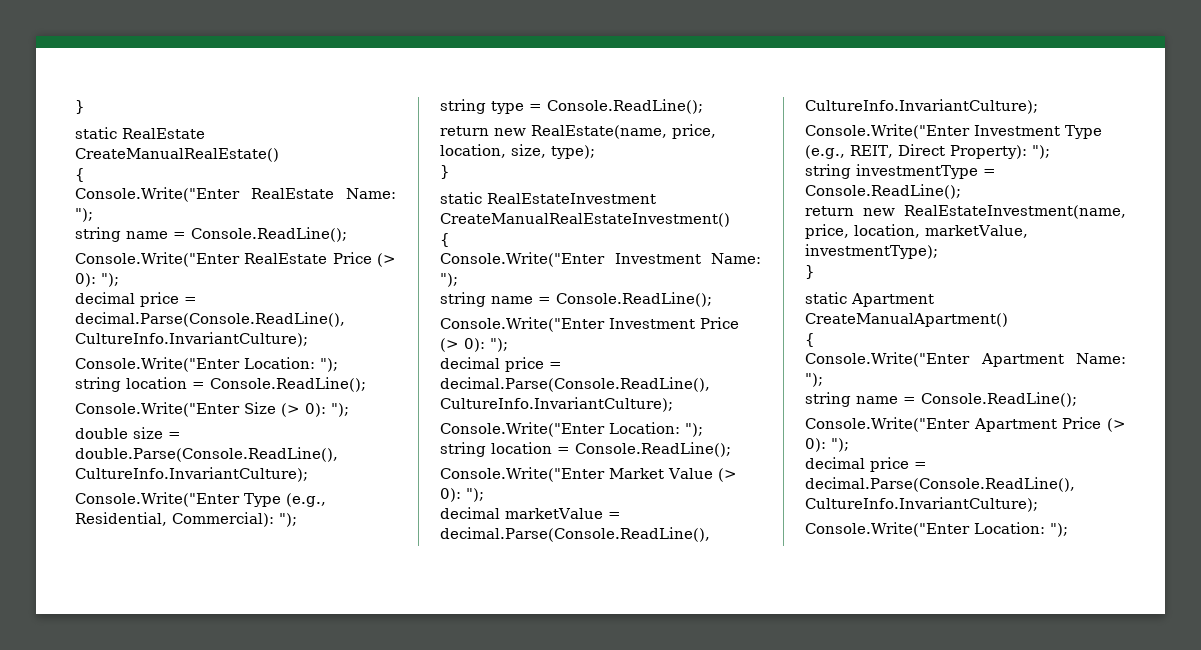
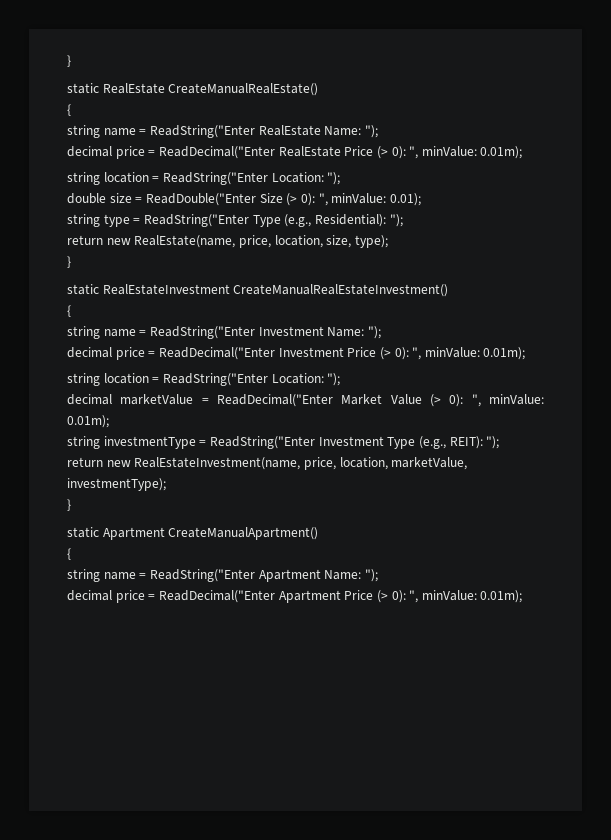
- Console.Write("Enter RealEstate Name: ");
- string name = Console.ReadLine();
- Console.Write("Enter RealEstate Price (> 0): ");
- decimal price = decimal.Parse(Console.ReadLine(), CultureInfo.InvariantCulture);
- Console.Write("Enter Location: ");
- string location = Console.ReadLine();
- Console.Write("Enter Size (> 0): ");
- double size = double.Parse(Console.ReadLine(), CultureInfo.InvariantCulture);
- Console.Write("Enter Type (e.g., Residential, Commercial): ");
- string type = Console.ReadLine();
+ string name = ReadString("Enter RealEstate Name: ");
+ decimal price = ReadDecimal("Enter RealEstate Price (> 0): ", minValue: 0.01m);
+ string location = ReadString("Enter Location: ");
+ double size = ReadDouble("Enter Size (> 0): ", minValue: 0.01);
+ string type = ReadString("Enter Type (e.g., Residential): ");
- Console.Write("Enter Investment Name: ");
- string name = Console.ReadLine();
- Console.Write("Enter Investment Price (> 0): ");
- decimal price = decimal.Parse(Console.ReadLine(), CultureInfo.InvariantCulture);
- Console.Write("Enter Location: ");
- string location = Console.ReadLine();
- Console.Write("Enter Market Value (> 0): ");
- decimal marketValue = decimal.Parse(Console.ReadLine(), CultureInfo.InvariantCulture);
- Console.Write("Enter Investment Type (e.g., REIT, Direct Property): ");
- string investmentType = Console.ReadLine();
+ string name = ReadString("Enter Investment Name: ");
+ decimal price = ReadDecimal("Enter Investment Price (> 0): ", minValue: 0.01m);
+ string location = ReadString("Enter Location: ");
+ decimal marketValue = ReadDecimal("Enter Market Value (> 0): ", minValue: 0.01m);
+ string investmentType = ReadString("Enter Investment Type (e.g., REIT): ");
- Console.Write("Enter Apartment Name: ");
- string name = Console.ReadLine();
- Console.Write("Enter Apartment Price (> 0): ");
- decimal price = decimal.Parse(Console.ReadLine(), CultureInfo.InvariantCulture);
- Console.Write("Enter Location: ");
+ string name = ReadString("Enter Apartment Name: ");
+ decimal price = ReadDecimal("Enter Apartment Price (> 0): ", minValue: 0.01m);

